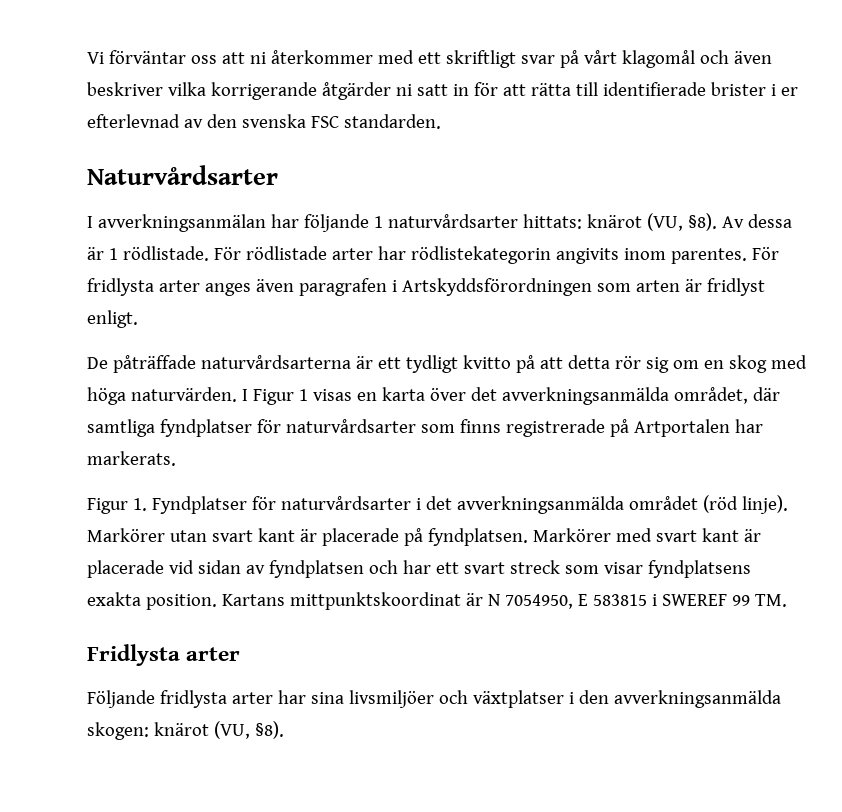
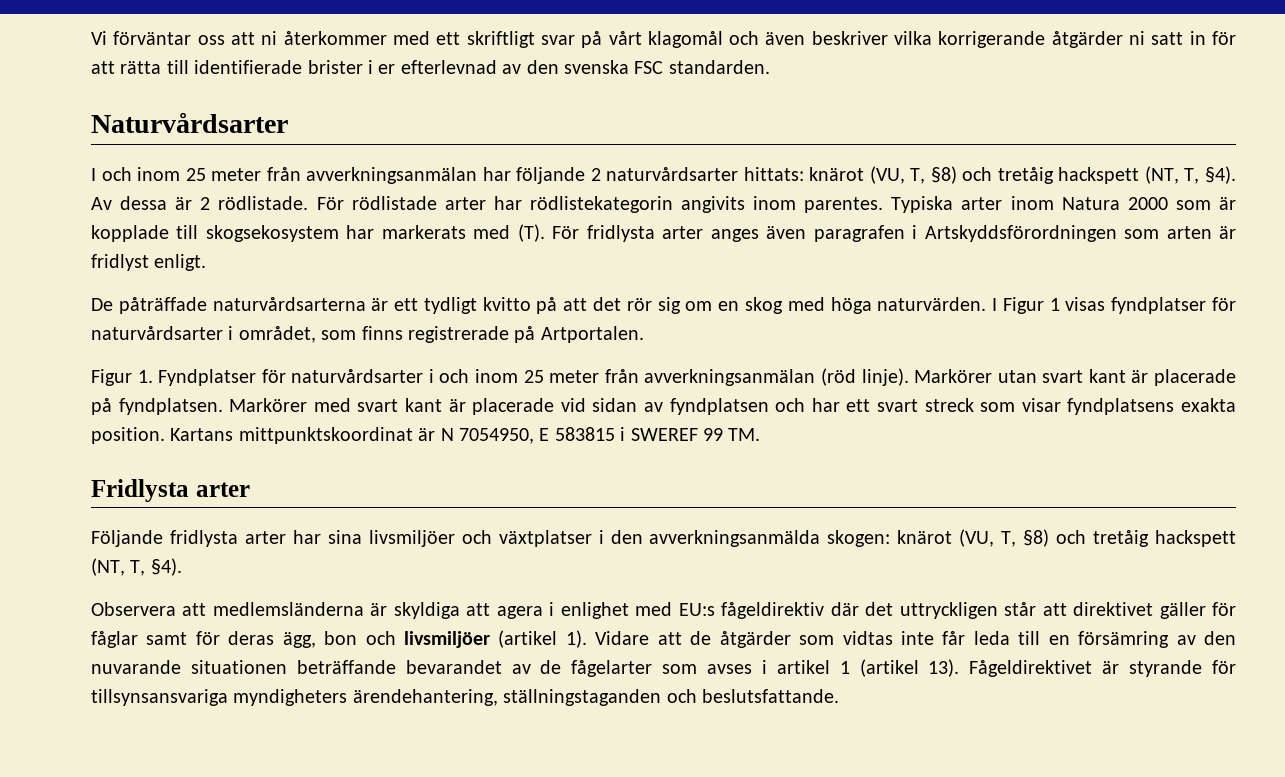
- I avverkningsanmälan har följande 1 naturvårdsarter hittats: knärot (VU, §8).
+ I och inom 25 meter från avverkningsanmälan har följande 2 naturvårdsarter hittats: knärot (VU, T, §8) och tretåig hackspett (NT, T, §4).
- Av dessa är 1 rödlistade.
+ Av dessa är 2 rödlistade.
- För fridlysta arter anges även paragrafen i Artskyddsförordningen som arten är fridlyst enligt.
+ Typiska arter inom Natura 2000 som är kopplade till skogsekosystem har markerats med (T). För fridlysta arter anges även paragrafen i Artskyddsförordningen som arten är fridlyst enligt.
- De påträffade naturvårdsarterna är ett tydligt kvitto på att detta rör sig om en skog med höga naturvärden.
+ De påträffade naturvårdsarterna är ett tydligt kvitto på att det rör sig om en skog med höga naturvärden.
- I Figur 1 visas en karta över det avverkningsanmälda området, där samtliga fyndplatser för naturvårdsarter som finns registrerade på Artportalen har markerats.
+ I Figur 1 visas fyndplatser för naturvårdsarter i området, som finns registrerade på Artportalen.
- Figur 1. Fyndplatser för naturvårdsarter i det avverkningsanmälda området (röd linje).
+ Figur 1. Fyndplatser för naturvårdsarter i och inom 25 meter från avverkningsanmälan (röd linje).
- Följande fridlysta arter har sina livsmiljöer och växtplatser i den avverkningsanmälda skogen: knärot (VU, §8).
+ Följande fridlysta arter har sina livsmiljöer och växtplatser i den avverkningsanmälda skogen: knärot (VU, T, §8) och tretåig hackspett (NT, T, §4).
+ Observera att medlemsländerna är skyldiga att agera i enlighet med EU:s fågeldirektiv där det uttryckligen står att direktivet gäller för fåglar samt för deras ägg, bon och livsmiljöer (artikel 1). Vidare att de åtgärder som vidtas inte får leda till en försämring av den nuvarande situationen beträffande bevarandet av de fågelarter som avses i artikel 1 (artikel 13). Fågeldirektivet är styrande för tillsynsansvariga myndigheters ärendehantering, ställningstaganden och beslutsfattande.

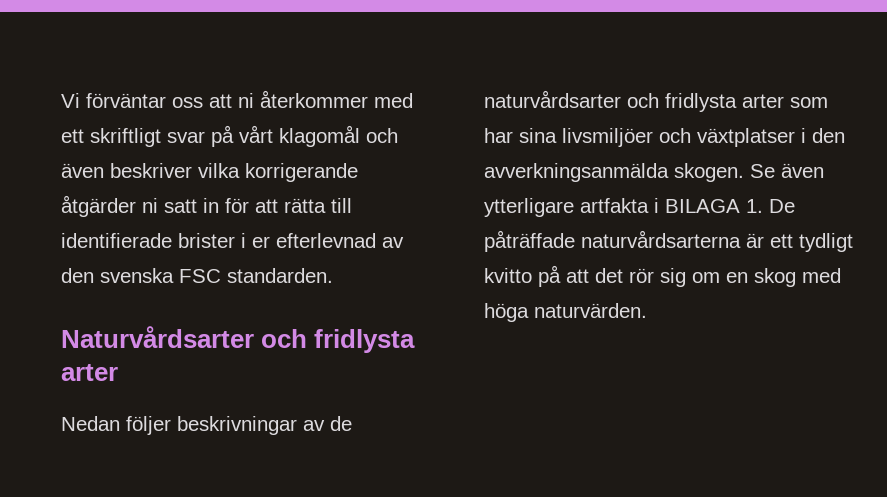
- Naturvårdsarter
- I och inom 25 meter från avverkningsanmälan har följande 2 naturvårdsarter hittats: knärot (VU, T, §8) och tretåig hackspett (NT, T, §4). Av dessa är 2 rödlistade. För rödlistade arter har rödlistekategorin angivits inom parentes. Typiska arter inom Natura 2000 som är kopplade till skogsekosystem har markerats med (T). För fridlysta arter anges även paragrafen i Artskyddsförordningen som arten är fridlyst enligt.
- De påträffade naturvårdsarterna är ett tydligt kvitto på att det rör sig om en skog med höga naturvärden. I Figur 1 visas fyndplatser för naturvårdsarter i området, som finns registrerade på Artportalen.
- Figur 1. Fyndplatser för naturvårdsarter i och inom 25 meter från avverkningsanmälan (röd linje). Markörer utan svart kant är placerade på fyndplatsen. Markörer med svart kant är placerade vid sidan av fyndplatsen och har ett svart streck som visar fyndplatsens exakta position. Kartans mittpunktskoordinat är N 7054950, E 583815 i SWEREF 99 TM.
- Fridlysta arter
- Följande fridlysta arter har sina livsmiljöer och växtplatser i den avverkningsanmälda skogen: knärot (VU, T, §8) och tretåig hackspett (NT, T, §4).
- Observera att medlemsländerna är skyldiga att agera i enlighet med EU:s fågeldirektiv där det uttryckligen står att direktivet gäller för fåglar samt för deras ägg, bon och livsmiljöer (artikel 1). Vidare att de åtgärder som vidtas inte får leda till en försämring av den nuvarande situationen beträffande bevarandet av de fågelarter som avses i artikel 1 (artikel 13). Fågeldirektivet är styrande för tillsynsansvariga myndigheters ärendehantering, ställningstaganden och beslutsfattande.
+ Naturvårdsarter och fridlysta arter
+ Nedan följer beskrivningar av de naturvårdsarter och fridlysta arter som har sina livsmiljöer och växtplatser i den avverkningsanmälda skogen. Se även ytterligare artfakta i BILAGA 1. De påträffade naturvårdsarterna är ett tydligt kvitto på att det rör sig om en skog med höga naturvärden.

